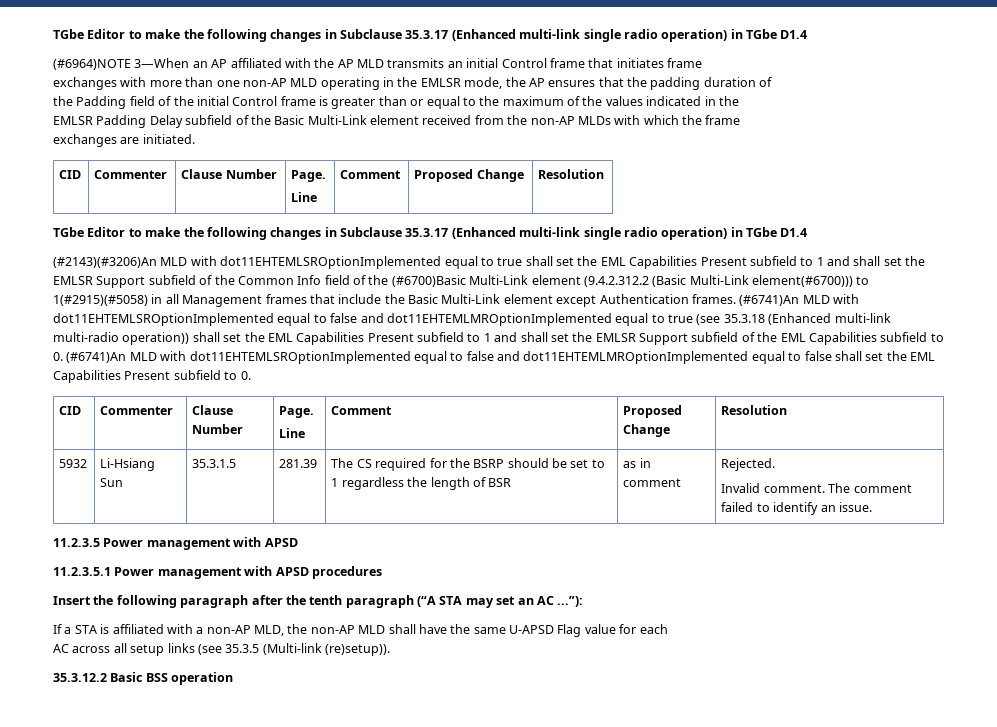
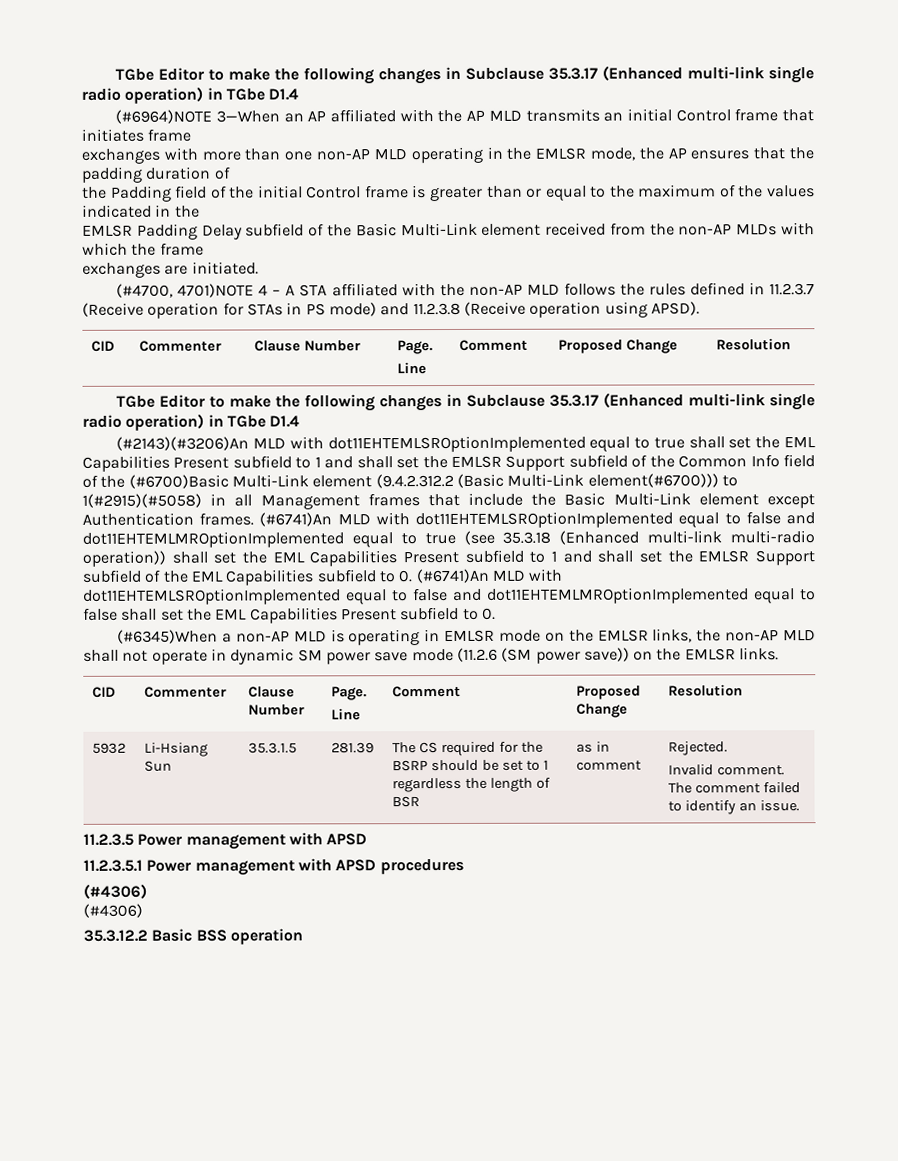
+ (#4700, 4701)NOTE 4 – A STA affiliated with the non-AP MLD follows the rules defined in 11.2.3.7 (Receive operation for STAs in PS mode) and 11.2.3.8 (Receive operation using APSD).
+ (#6345)When a non-AP MLD is operating in EMLSR mode on the EMLSR links, the non-AP MLD shall not operate in dynamic SM power save mode (11.2.6 (SM power save)) on the EMLSR links.
  11.2.3.5.1 Power management with APSD procedures
- Insert the following paragraph after the tenth paragraph (“A STA may set an AC ...”):
- If a STA is affiliated with a non-AP MLD, the non-AP MLD shall have the same U-APSD Flag value for each
- AC across all setup links (see 35.3.5 (Multi-link (re)setup)).
+ (#4306)
+ (#4306)

